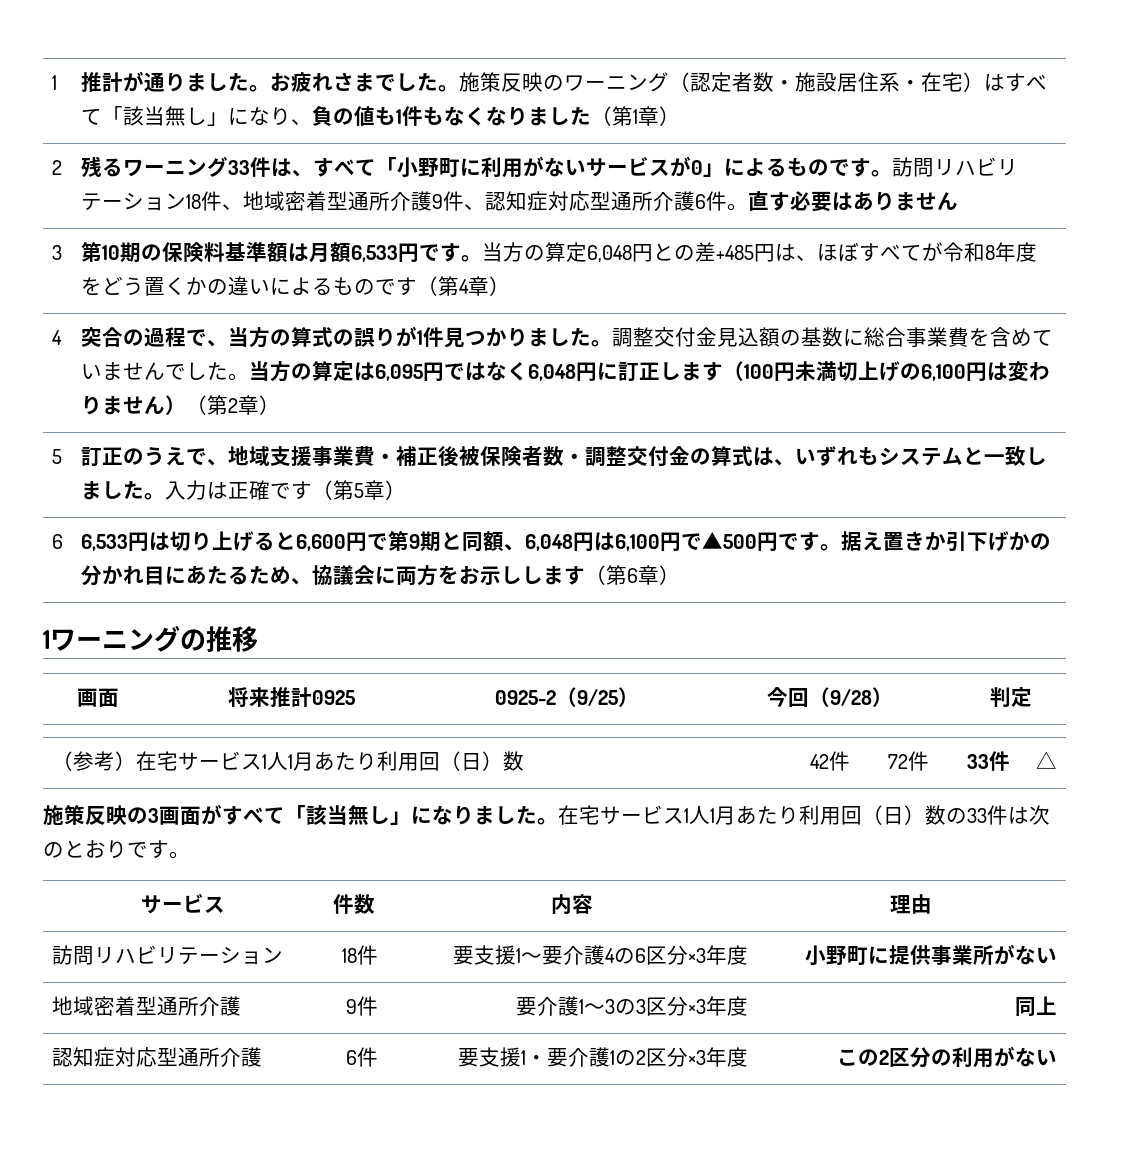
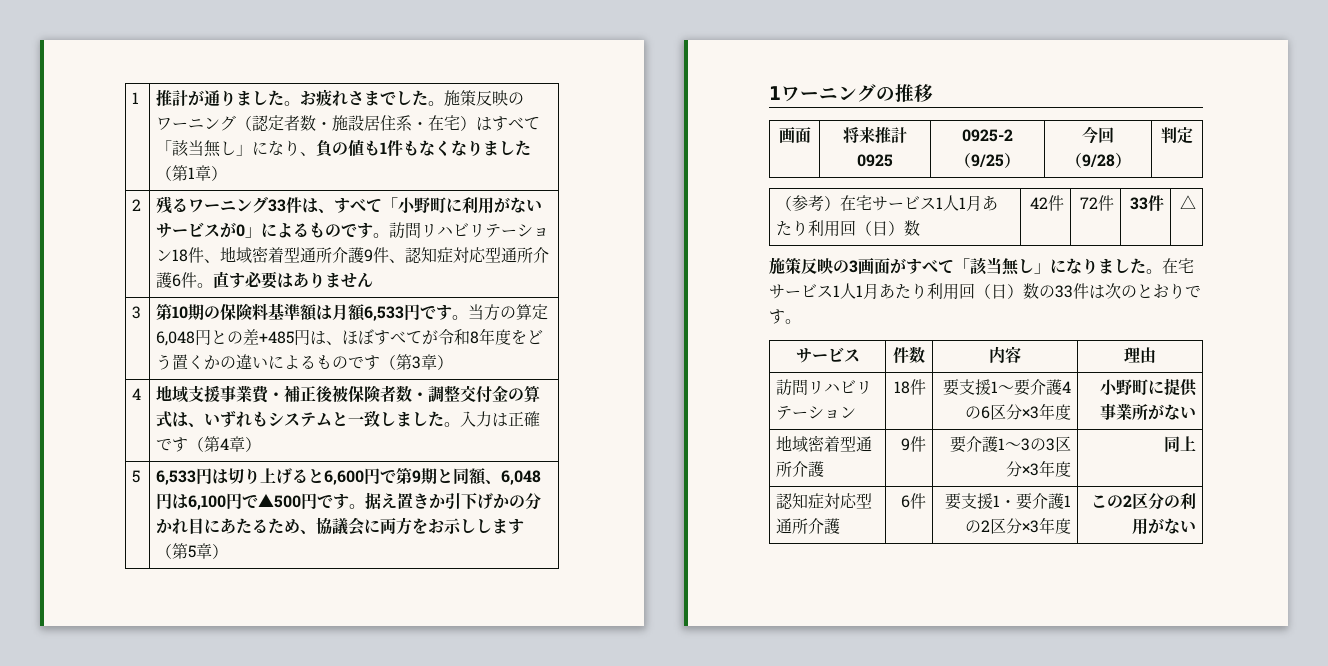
- 3 | 第10期の保険料基準額は月額6,533円です。当方の算定6,048円との差+485円は、ほぼすべてが令和8年度をどう置くかの違いによるものです（第4章）
+ 3 | 第10期の保険料基準額は月額6,533円です。当方の算定6,048円との差+485円は、ほぼすべてが令和8年度をどう置くかの違いによるものです（第3章）
- 突合の過程で、当方の算式の誤りが1件見つかりました。調整交付金見込額の基数に総合事業費を含めていませんでした。当方の算定は6,095円ではなく6,048円に訂正します（100円未満切上げの6,100円は変わりません）（第2章）
- 5 | 訂正のうえで、地域支援事業費・補正後被保険者数・調整交付金の算式は、いずれもシステムと一致しました。入力は正確です（第5章）
- 6 | 6,533円は切り上げると6,600円で第9期と同額、6,048円は6,100円で▲500円です。据え置きか引下げかの分かれ目にあたるため、協議会に両方をお示しします（第6章）
+ 地域支援事業費・補正後被保険者数・調整交付金の算式は、いずれもシステムと一致しました。入力は正確です（第4章）
+ 5 | 6,533円は切り上げると6,600円で第9期と同額、6,048円は6,100円で▲500円です。据え置きか引下げかの分かれ目にあたるため、協議会に両方をお示しします（第5章）

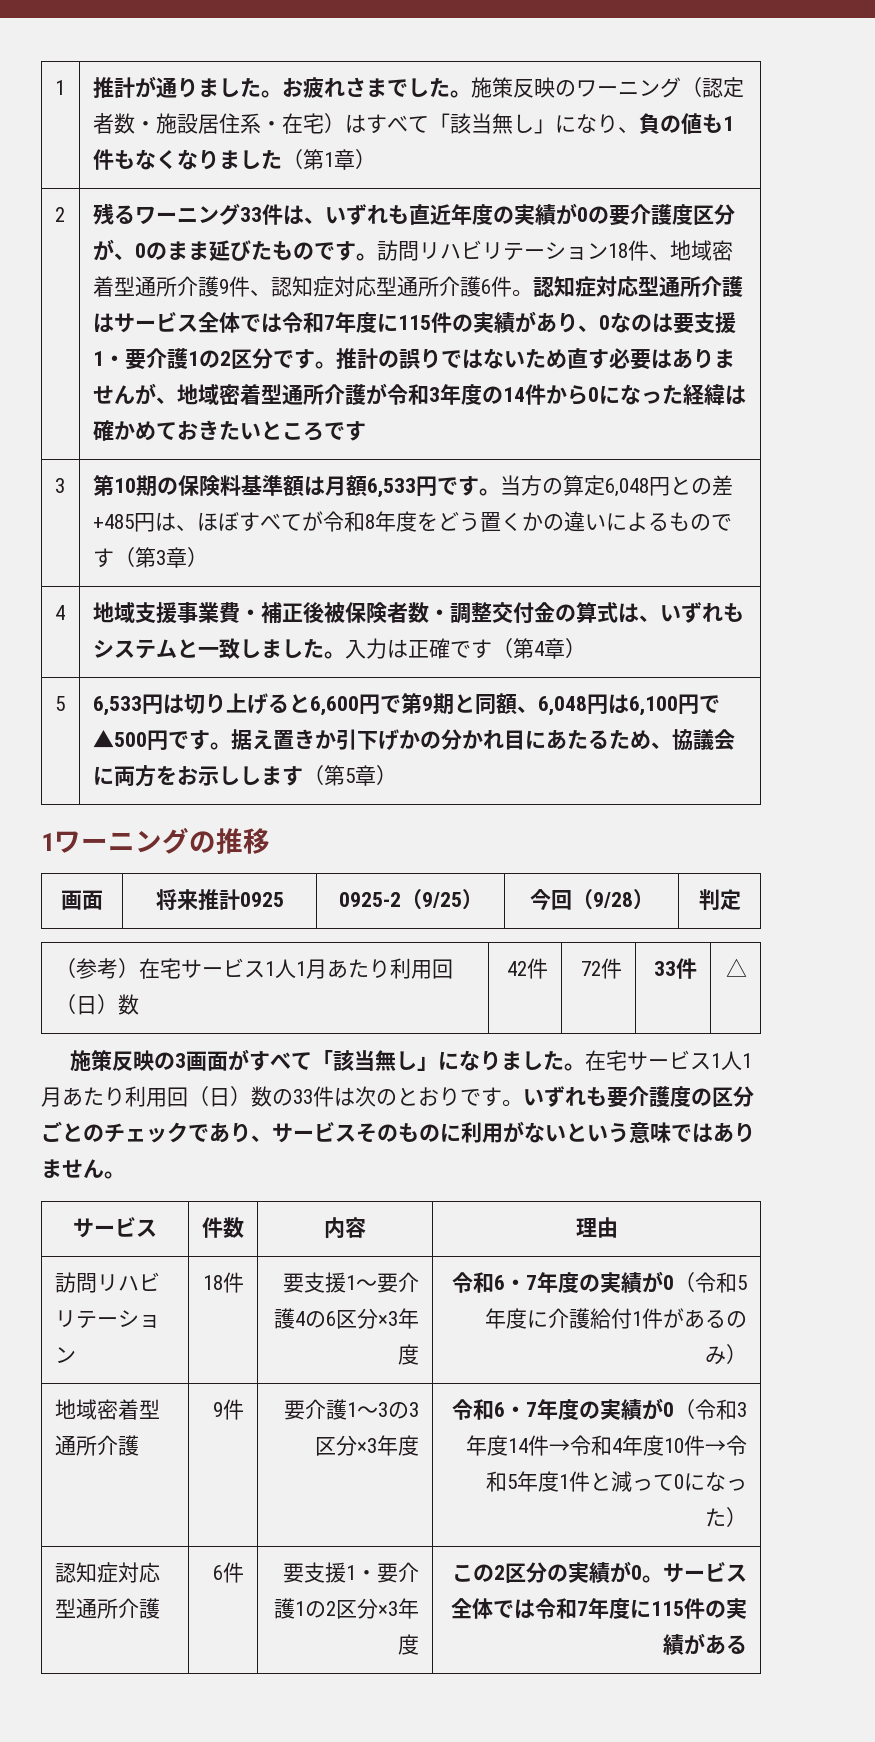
- 残るワーニング33件は、すべて「小野町に利用がないサービスが0」によるものです。
+ 残るワーニング33件は、いずれも直近年度の実績が0の要介護度区分が、0のまま延びたものです。
- 直す必要はありません
+ 認知症対応型通所介護はサービス全体では令和7年度に115件の実績があり、0なのは要支援1・要介護1の2区分です。推計の誤りではないため直す必要はありませんが、地域密着型通所介護が令和3年度の14件から0になった経緯は確かめておきたいところです
+ いずれも要介護度の区分ごとのチェックであり、サービスそのものに利用がないという意味ではありません。
- 訪問リハビリテーション | 18件 | 要支援1〜要介護4の6区分×3年度 | 小野町に提供事業所がない
+ 訪問リハビリテーション | 18件 | 要支援1〜要介護4の6区分×3年度 | 令和6・7年度の実績が0（令和5年度に介護給付1件があるのみ）
- 同上
+ 令和6・7年度の実績が0（令和3年度14件→令和4年度10件→令和5年度1件と減って0になった）
- 認知症対応型通所介護 | 6件 | 要支援1・要介護1の2区分×3年度 | この2区分の利用がない
+ 認知症対応型通所介護 | 6件 | 要支援1・要介護1の2区分×3年度 | この2区分の実績が0。サービス全体では令和7年度に115件の実績がある

